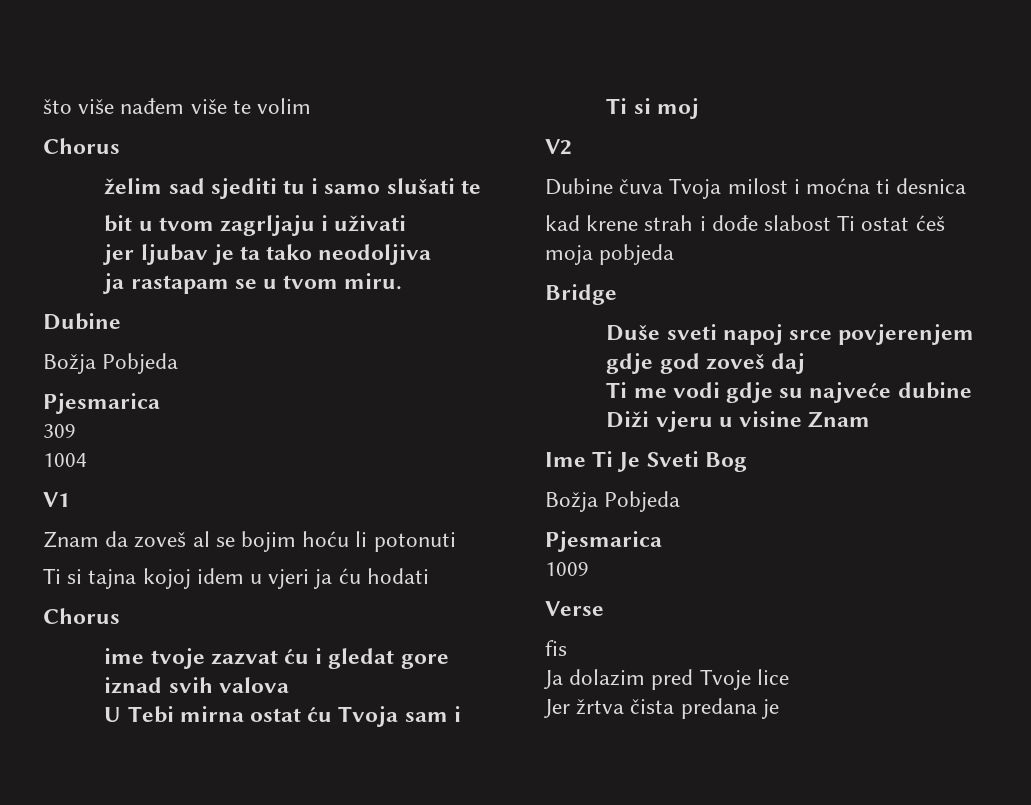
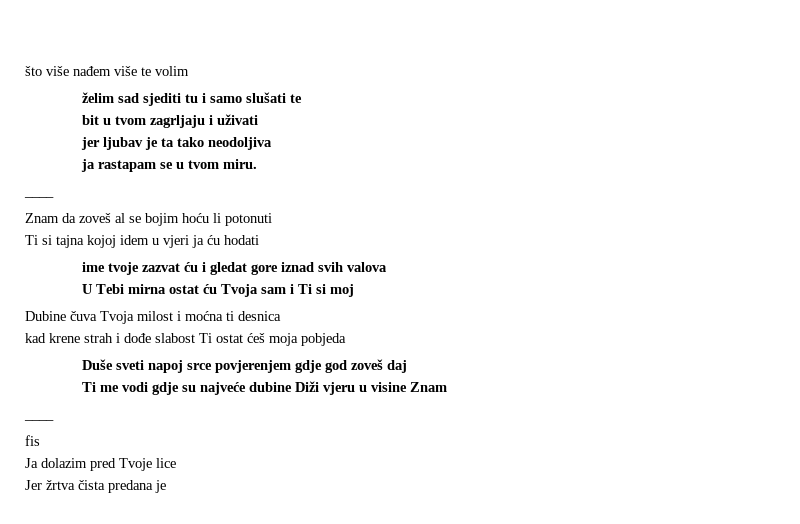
  što više nađem više te volim
- Chorus
  ja rastapam se u tvom miru.
- Dubine
- Božja Pobjeda
- Pjesmarica
- 309
- 1004
- V1
+ ____
  Ti si tajna kojoj idem u vjeri ja ću hodati
- Chorus
- V2
- Bridge
  Ti me vodi gdje su najveće dubine Diži vjeru u visine Znam
- Ime Ti Je Sveti Bog
- Božja Pobjeda
- Pjesmarica
- 1009
- Verse
+ ____

